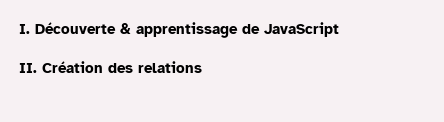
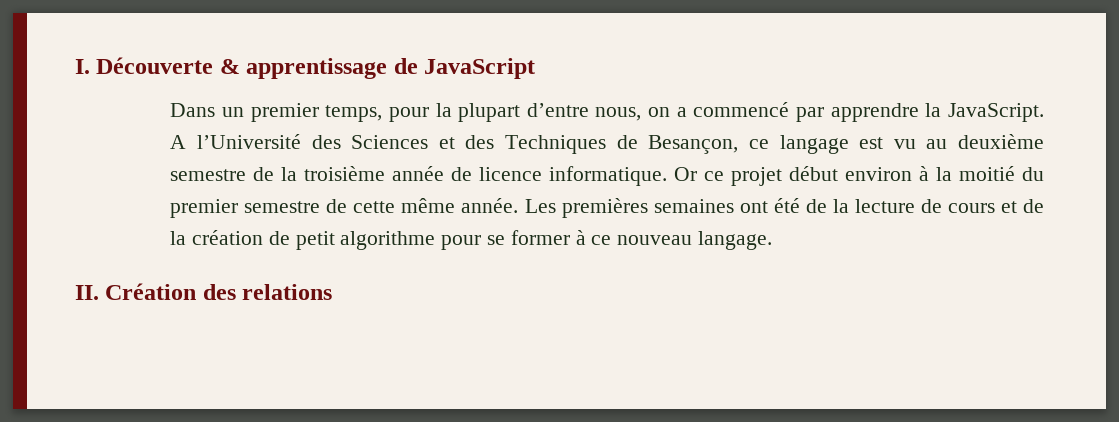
+ Dans un premier temps, pour la plupart d’entre nous, on a commencé par apprendre la JavaScript. A l’Université des Sciences et des Techniques de Besançon, ce langage est vu au deuxième semestre de la troisième année de licence informatique. Or ce projet début environ à la moitié du premier semestre de cette même année. Les premières semaines ont été de la lecture de cours et de la création de petit algorithme pour se former à ce nouveau langage.

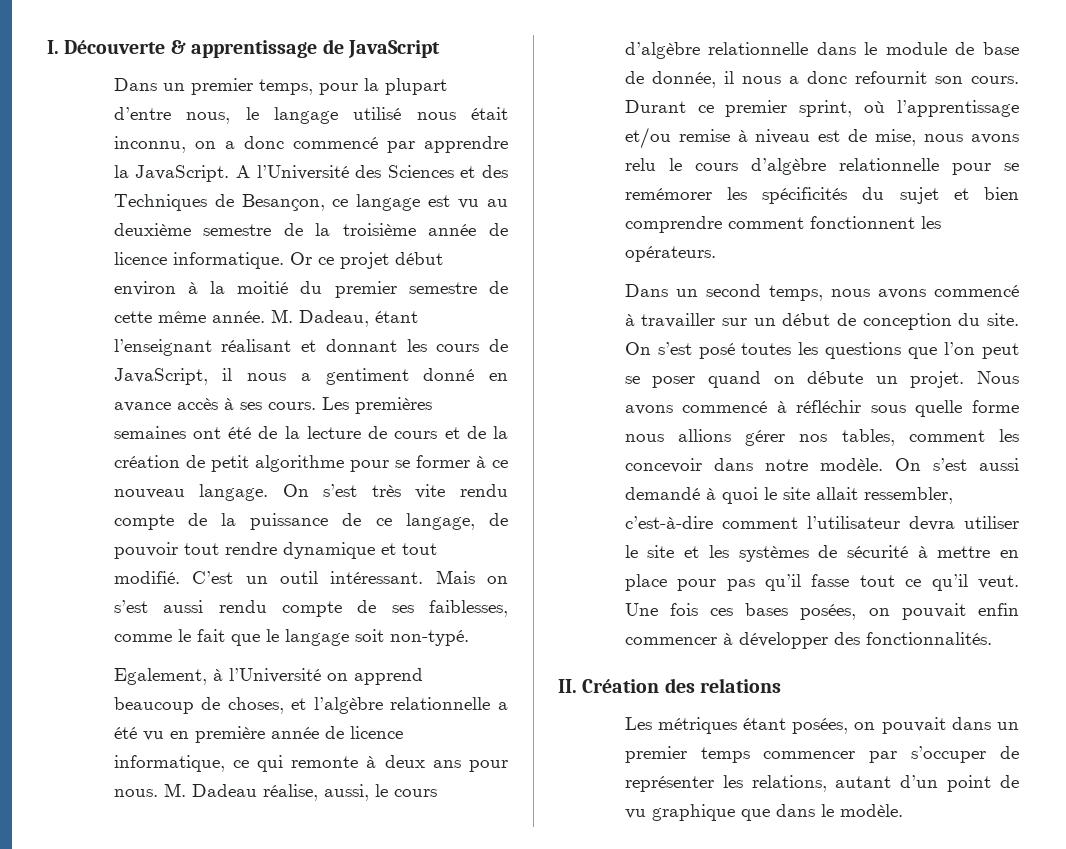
- Dans un premier temps, pour la plupart d’entre nous, on a commencé par apprendre la JavaScript.
+ Dans un premier temps, pour la plupart d’entre nous, le langage utilisé nous était inconnu, on a donc commencé par apprendre la JavaScript.
+ M. Dadeau, étant l’enseignant réalisant et donnant les cours de JavaScript, il nous a gentiment donné en avance accès à ses cours.
- Les premières semaines ont été de la lecture de cours et de la création de petit algorithme pour se former à ce nouveau langage.
+ Les premières semaines ont été de la lecture de cours et de la création de petit algorithme pour se former à ce nouveau langage. On s’est très vite rendu compte de la puissance de ce langage, de pouvoir tout rendre dynamique et tout modifié. C’est un outil intéressant. Mais on s’est aussi rendu compte de ses faiblesses, comme le fait que le langage soit non-typé.
+ Egalement, à l’Université on apprend beaucoup de choses, et l’algèbre relationnelle a été vu en première année de licence informatique, ce qui remonte à deux ans pour nous. M. Dadeau réalise, aussi, le cours d’algèbre relationnelle dans le module de base de donnée, il nous a donc refournit son cours. Durant ce premier sprint, où l’apprentissage et/ou remise à niveau est de mise, nous avons relu le cours d’algèbre relationnelle pour se remémorer les spécificités du sujet et bien comprendre comment fonctionnent les opérateurs.
+ Dans un second temps, nous avons commencé à travailler sur un début de conception du site. On s’est posé toutes les questions que l’on peut se poser quand on débute un projet. Nous avons commencé à réfléchir sous quelle forme nous allions gérer nos tables, comment les concevoir dans notre modèle. On s’est aussi demandé à quoi le site allait ressembler, c’est-à-dire comment l’utilisateur devra utiliser le site et les systèmes de sécurité à mettre en place pour pas qu’il fasse tout ce qu’il veut. Une fois ces bases posées, on pouvait enfin commencer à développer des fonctionnalités.
  II. Création des relations
+ Les métriques étant posées, on pouvait dans un premier temps commencer par s’occuper de représenter les relations, autant d’un point de vu graphique que dans le modèle.

